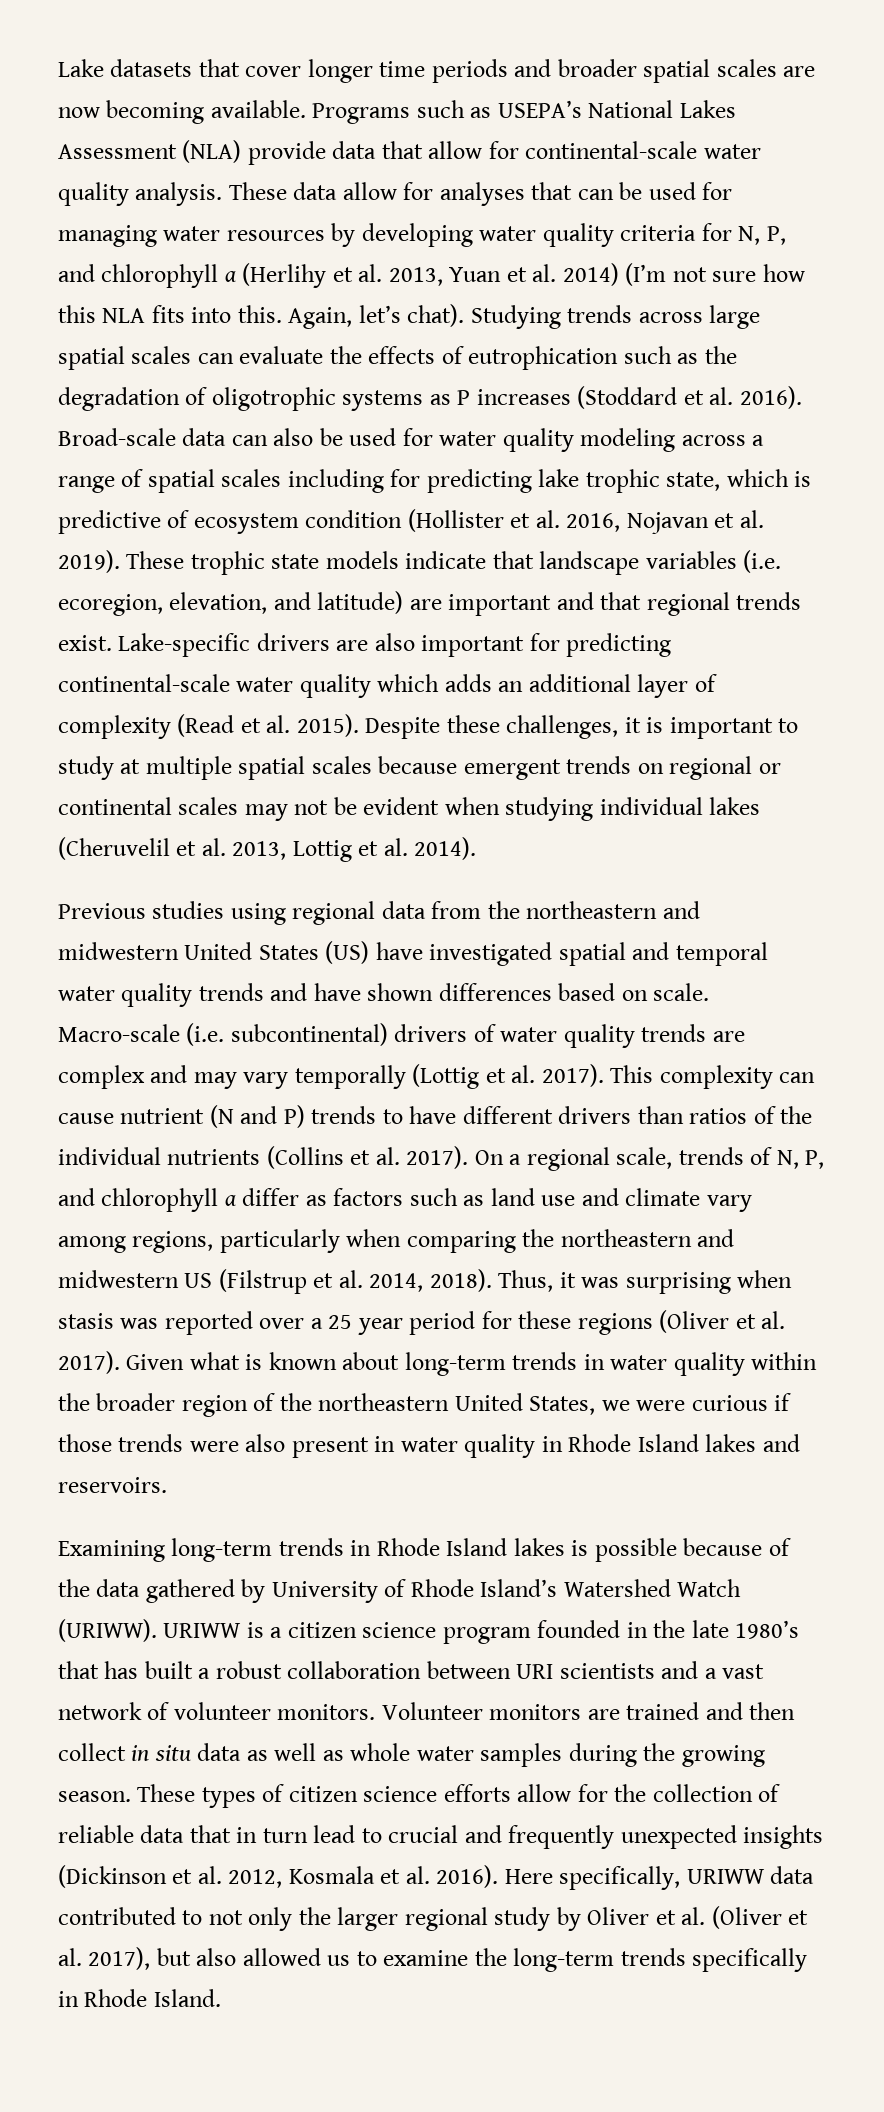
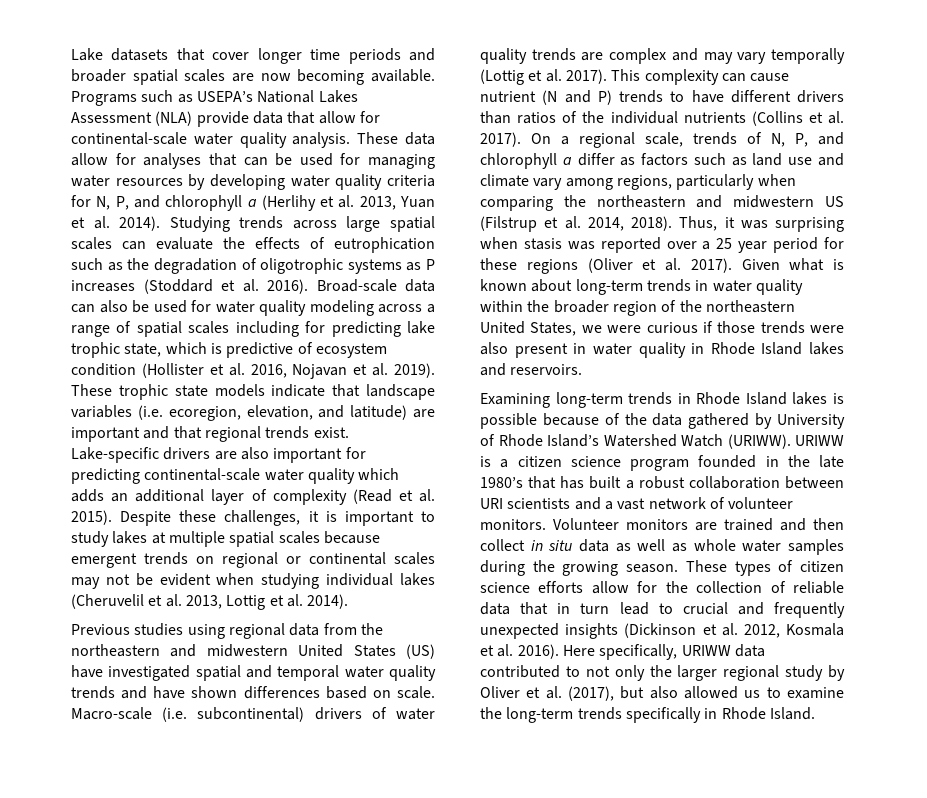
- These data allow for analyses that can be used for managing water resources by developing water quality criteria for N, P, and chlorophyll a (Herlihy et al. 2013, Yuan et al. 2014) (I’m not sure how this NLA fits into this. Again, let’s chat).
+ These data allow for analyses that can be used for managing water resources by developing water quality criteria for N, P, and chlorophyll a (Herlihy et al. 2013, Yuan et al. 2014).
- Despite these challenges, it is important to study at multiple spatial scales because emergent trends on regional or continental scales may not be evident when studying individual lakes (Cheruvelil et al. 2013, Lottig et al. 2014).
+ Despite these challenges, it is important to study lakes at multiple spatial scales because emergent trends on regional or continental scales may not be evident when studying individual lakes (Cheruvelil et al. 2013, Lottig et al. 2014).
- Here specifically, URIWW data contributed to not only the larger regional study by Oliver et al. (Oliver et al. 2017), but also allowed us to examine the long-term trends specifically in Rhode Island.
+ Here specifically, URIWW data contributed to not only the larger regional study by Oliver et al. (2017), but also allowed us to examine the long-term trends specifically in Rhode Island.

